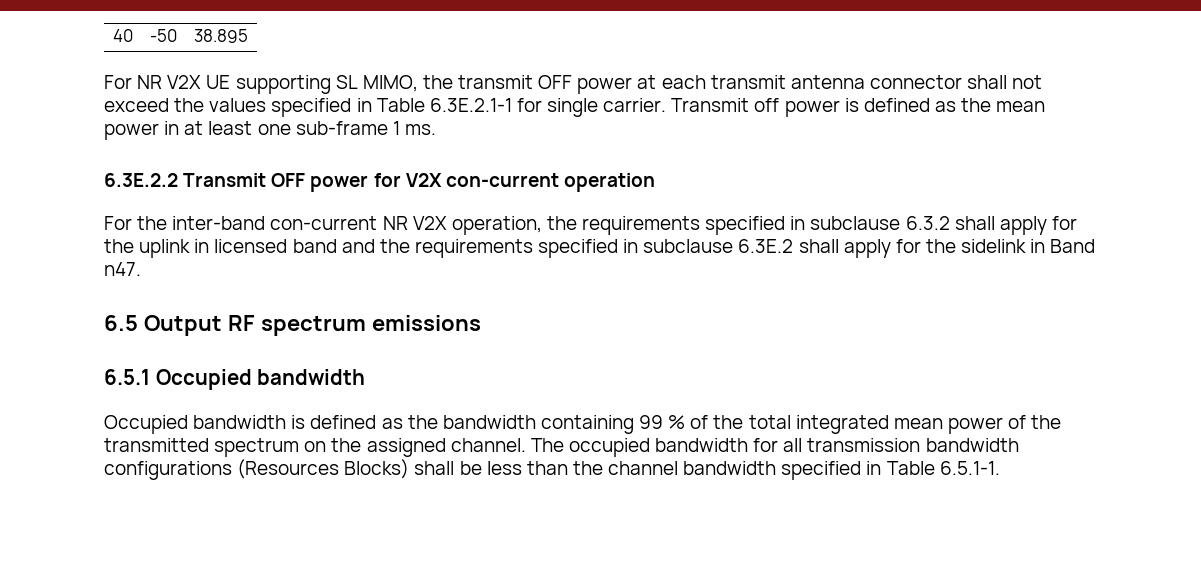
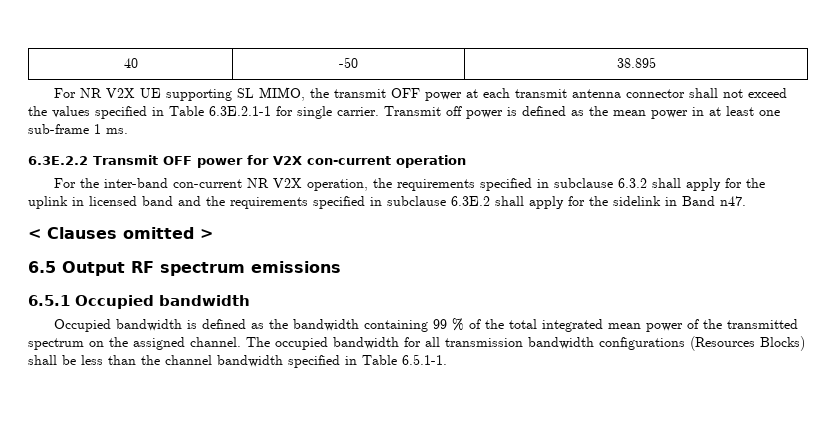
+ < Clauses omitted >

